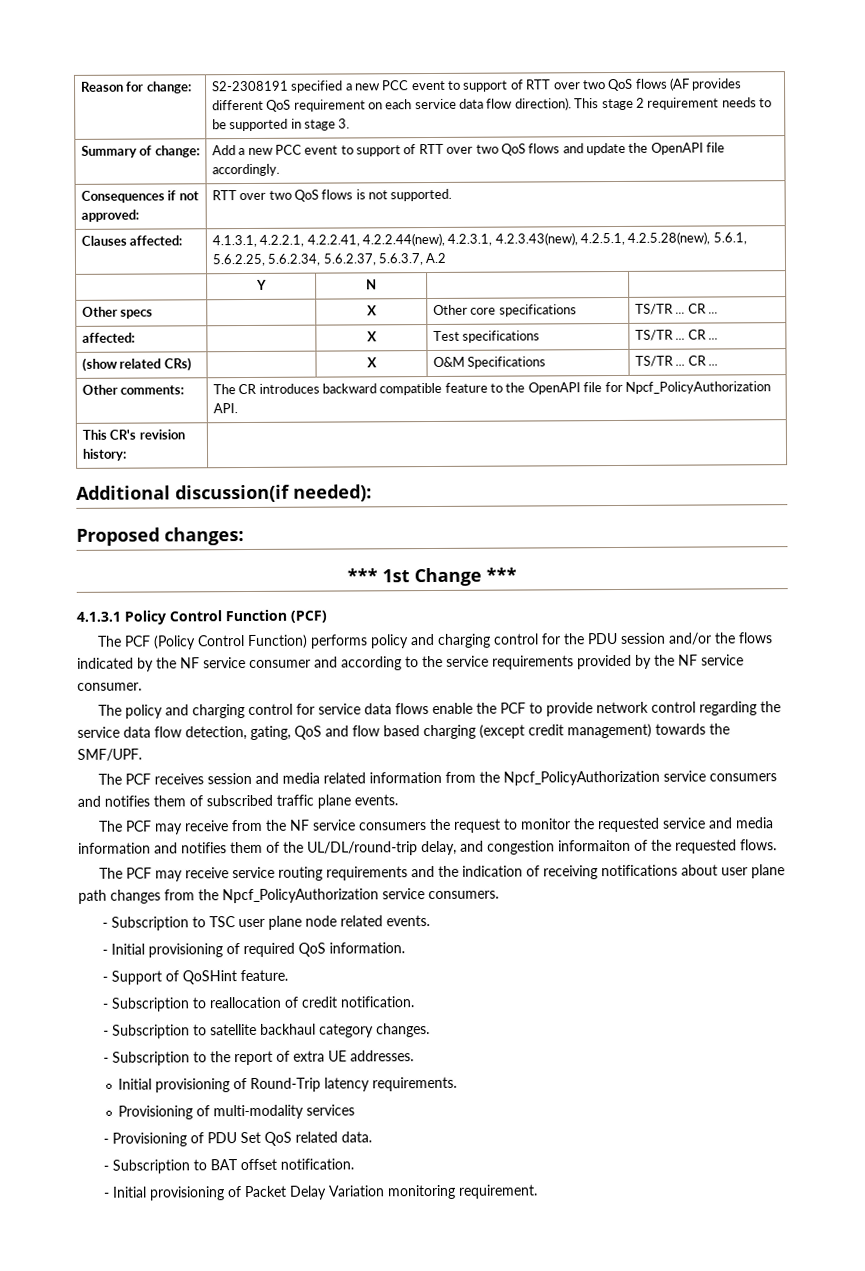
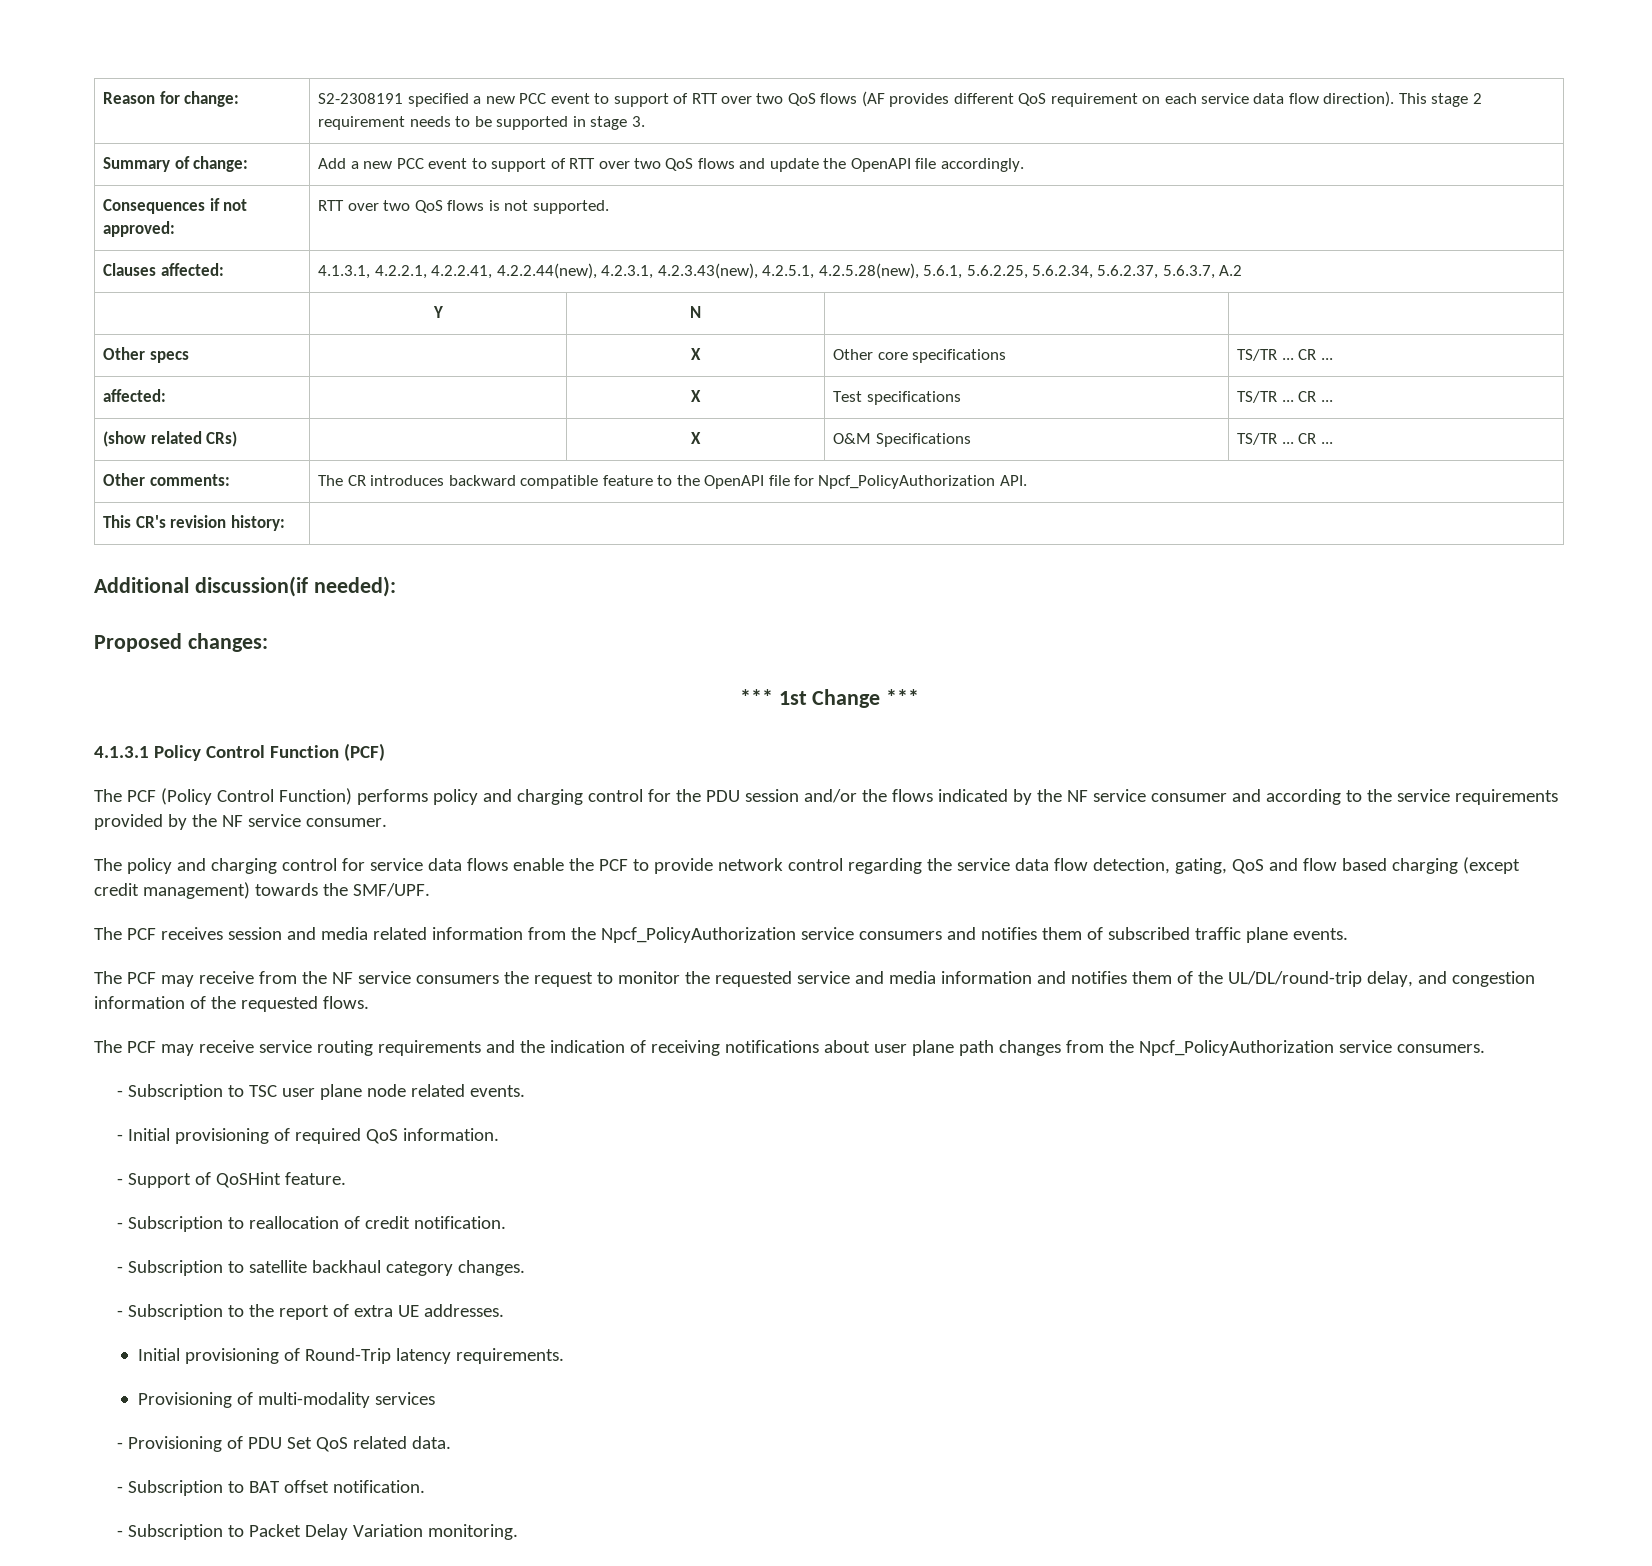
- The PCF may receive from the NF service consumers the request to monitor the requested service and media information and notifies them of the UL/DL/round-trip delay, and congestion informaiton of the requested flows.
+ The PCF may receive from the NF service consumers the request to monitor the requested service and media information and notifies them of the UL/DL/round-trip delay, and congestion information of the requested flows.
- - Initial provisioning of Packet Delay Variation monitoring requirement.
+ - Subscription to Packet Delay Variation monitoring.

